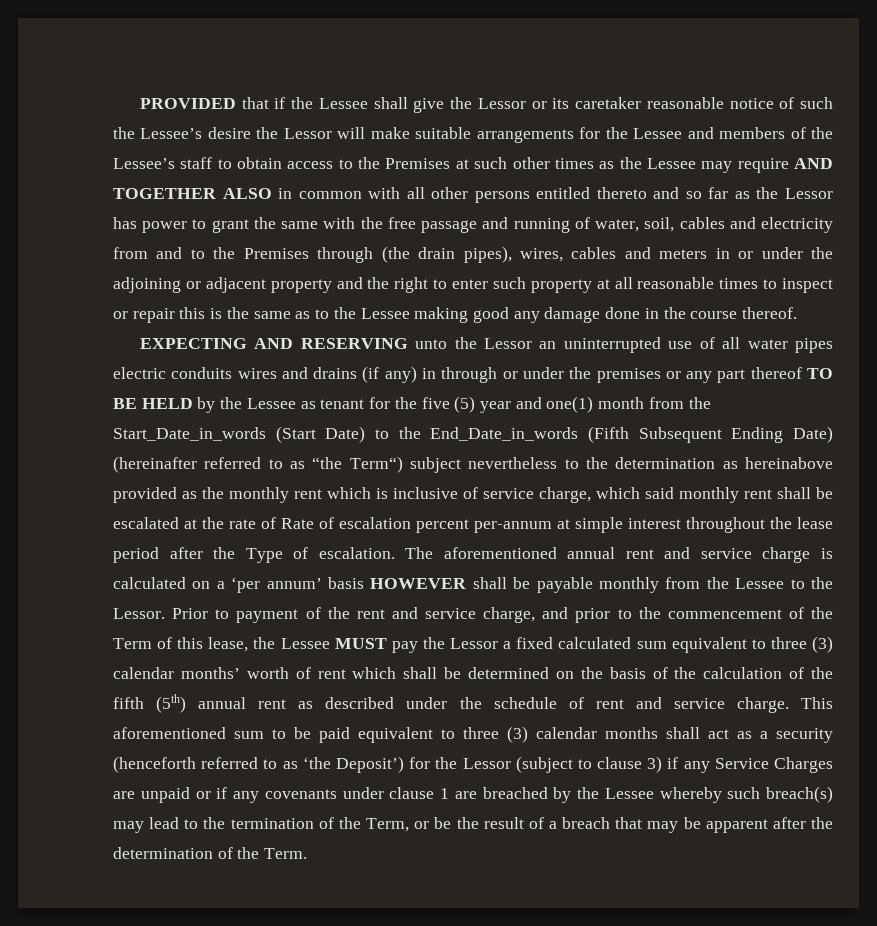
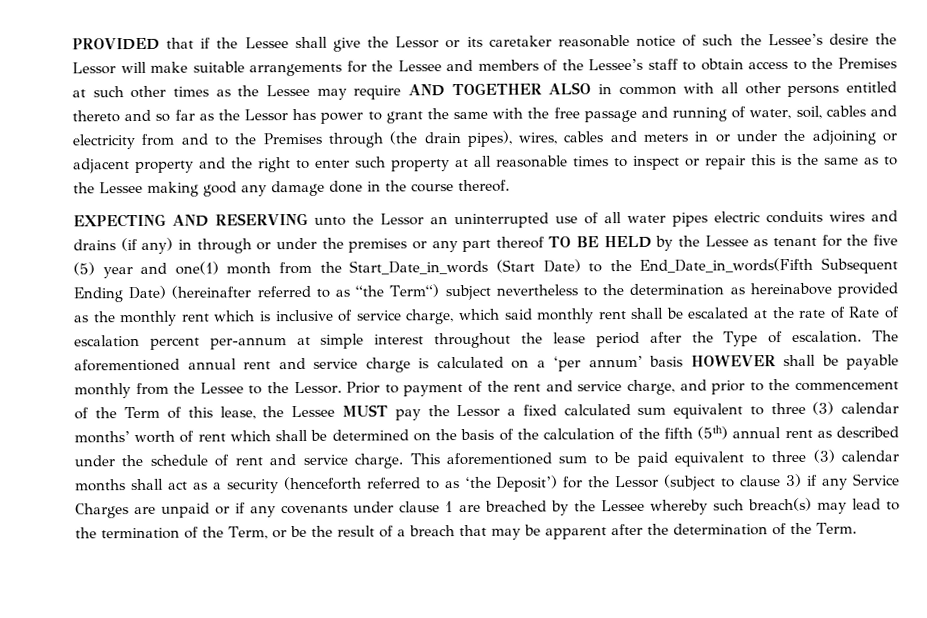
- EXPECTING AND RESERVING unto the Lessor an uninterrupted use of all water pipes electric conduits wires and drains (if any) in through or under the premises or any part thereof TO BE HELD by the Lessee as tenant for the five (5) year and one(1) month from the Start_Date_in_words (Start Date) to the End_Date_in_words (Fifth Subsequent Ending Date) (hereinafter referred to as “the Term“) subject nevertheless to the determination as hereinabove provided as the monthly rent which is inclusive of service charge, which said monthly rent shall be escalated at the rate of Rate of escalation percent per-annum at simple interest throughout the lease period after the Type of escalation.
+ EXPECTING AND RESERVING unto the Lessor an uninterrupted use of all water pipes electric conduits wires and drains (if any) in through or under the premises or any part thereof TO BE HELD by the Lessee as tenant for the five (5) year and one(1) month from the Start_Date_in_words (Start Date) to the End_Date_in_words(Fifth Subsequent Ending Date) (hereinafter referred to as “the Term“) subject nevertheless to the determination as hereinabove provided as the monthly rent which is inclusive of service charge, which said monthly rent shall be escalated at the rate of Rate of escalation percent per-annum at simple interest throughout the lease period after the Type of escalation.

